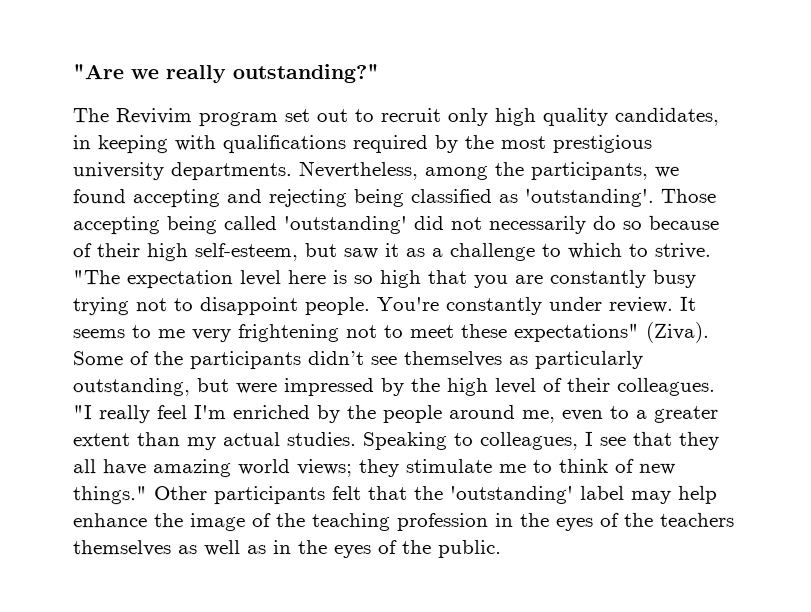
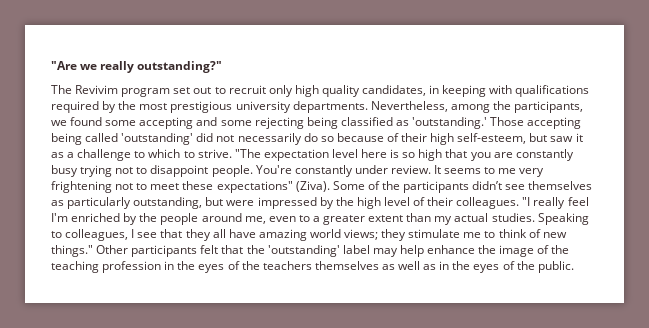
- Nevertheless, among the participants, we found accepting and rejecting being classified as 'outstanding'.
+ Nevertheless, among the participants, we found some accepting and some rejecting being classified as 'outstanding.'

